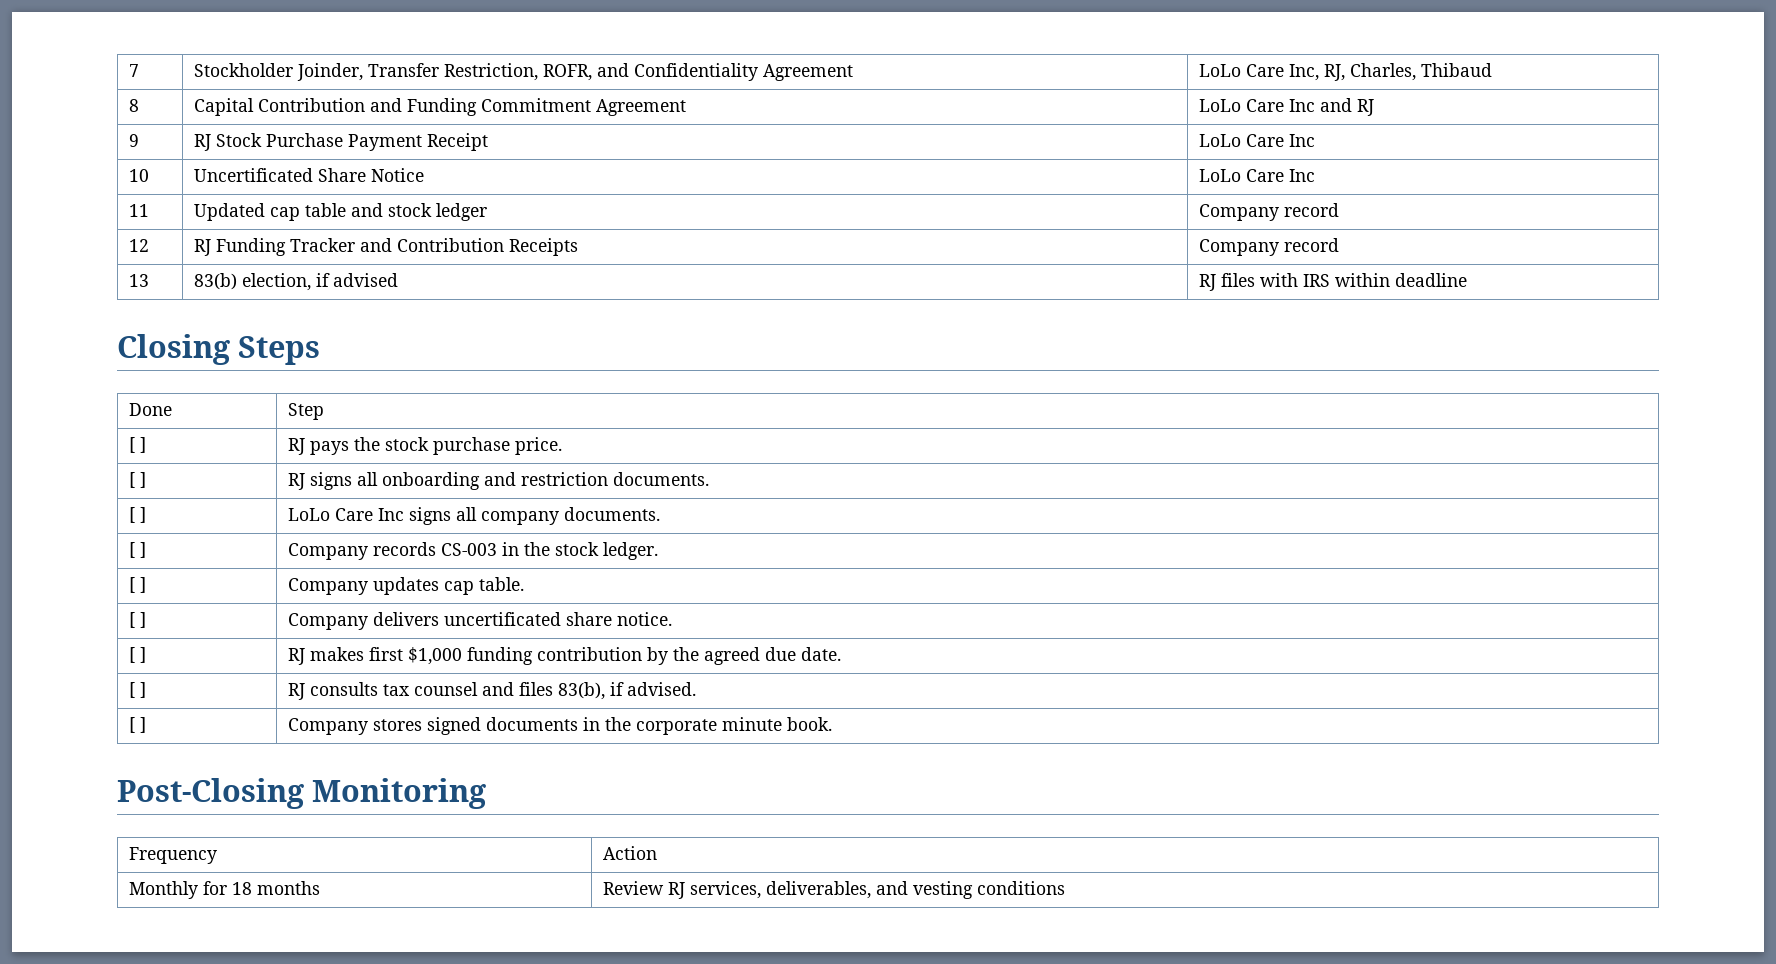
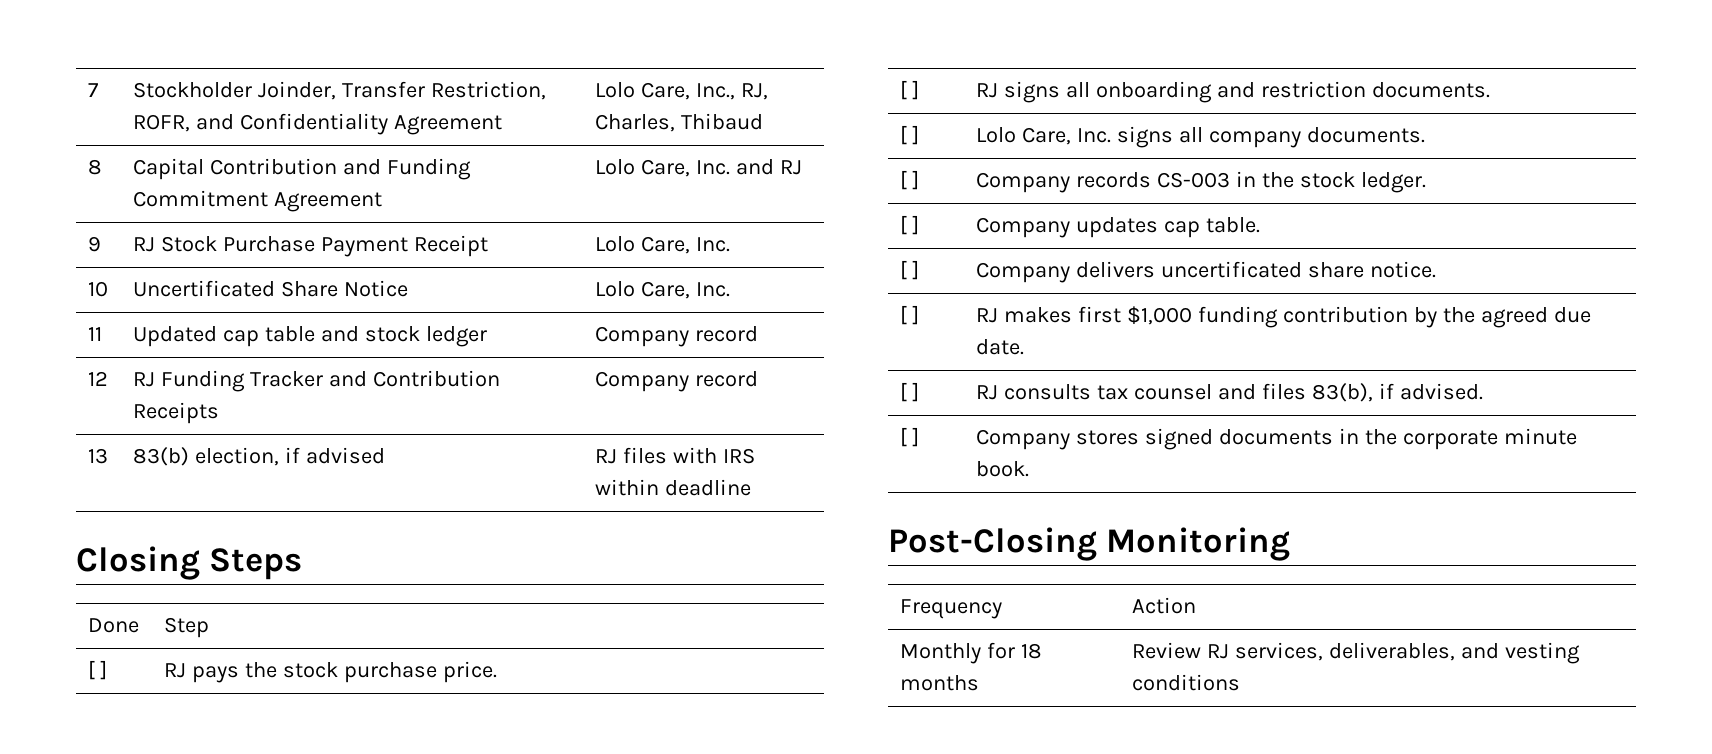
- 7 | Stockholder Joinder, Transfer Restriction, ROFR, and Confidentiality Agreement | LoLo Care Inc, RJ, Charles, Thibaud
+ 7 | Stockholder Joinder, Transfer Restriction, ROFR, and Confidentiality Agreement | Lolo Care, Inc., RJ, Charles, Thibaud
- 8 | Capital Contribution and Funding Commitment Agreement | LoLo Care Inc and RJ
+ 8 | Capital Contribution and Funding Commitment Agreement | Lolo Care, Inc. and RJ
- 9 | RJ Stock Purchase Payment Receipt | LoLo Care Inc
+ 9 | RJ Stock Purchase Payment Receipt | Lolo Care, Inc.
- 10 | Uncertificated Share Notice | LoLo Care Inc
+ 10 | Uncertificated Share Notice | Lolo Care, Inc.
- [ ] | LoLo Care Inc signs all company documents.
+ [ ] | Lolo Care, Inc. signs all company documents.

